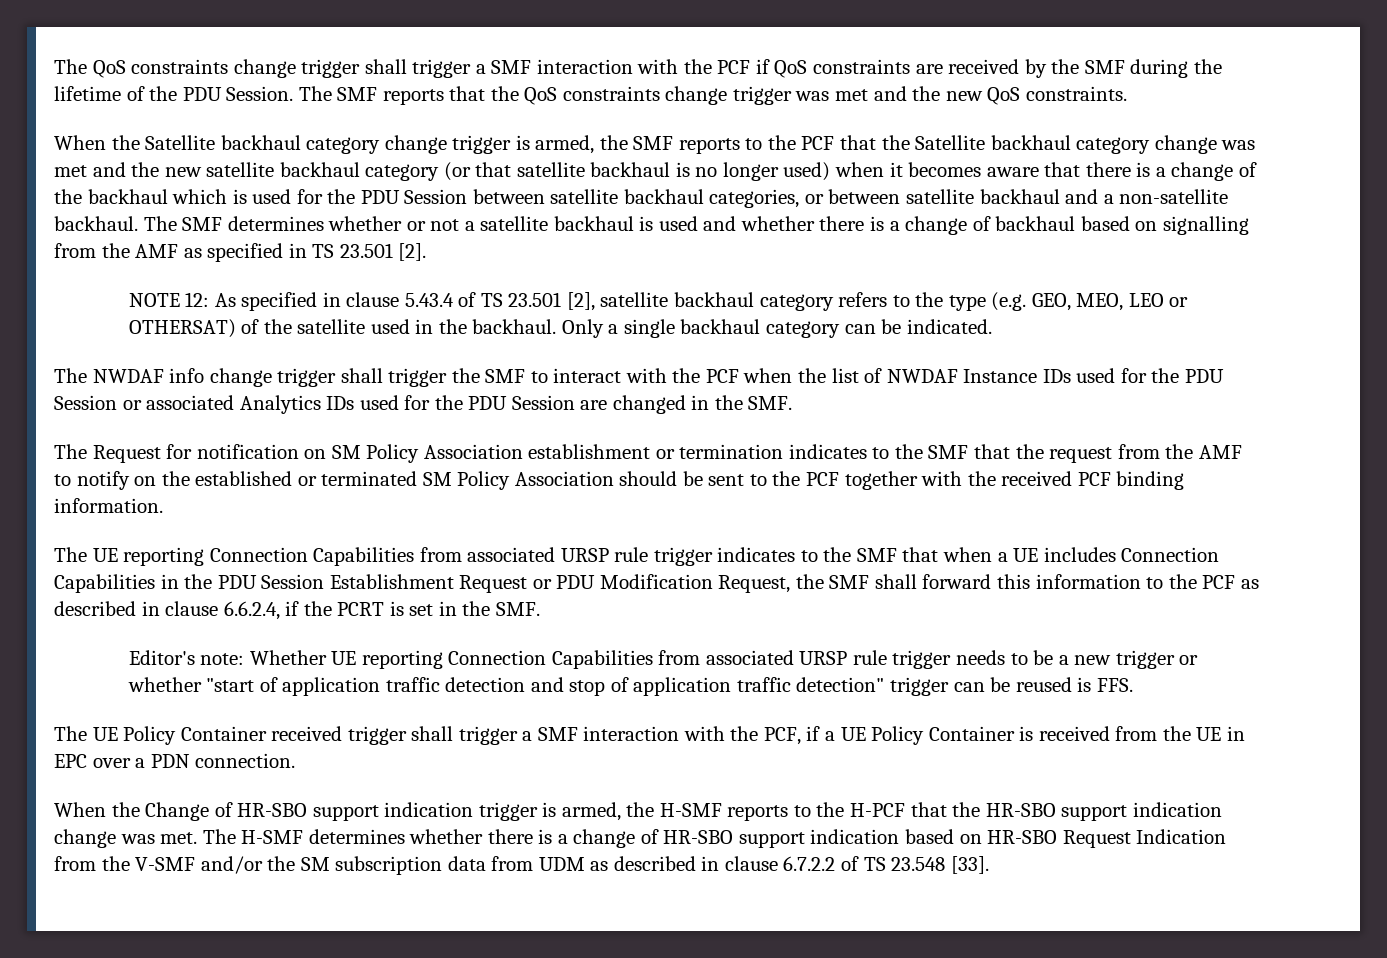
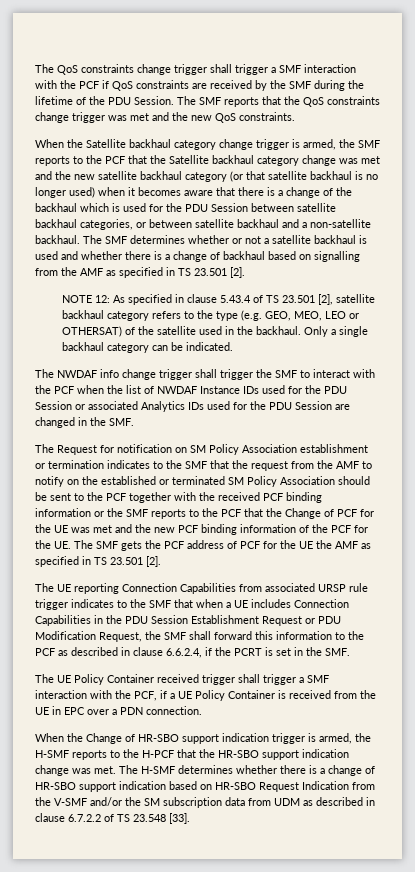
- The Request for notification on SM Policy Association establishment or termination indicates to the SMF that the request from the AMF to notify on the established or terminated SM Policy Association should be sent to the PCF together with the received PCF binding information.
+ The Request for notification on SM Policy Association establishment or termination indicates to the SMF that the request from the AMF to notify on the established or terminated SM Policy Association should be sent to the PCF together with the received PCF binding information or the SMF reports to the PCF that the Change of PCF for the UE was met and the new PCF binding information of the PCF for the UE. The SMF gets the PCF address of PCF for the UE the AMF as specified in TS 23.501 [2].
- Editor's note: Whether UE reporting Connection Capabilities from associated URSP rule trigger needs to be a new trigger or whether "start of application traffic detection and stop of application traffic detection" trigger can be reused is FFS.

